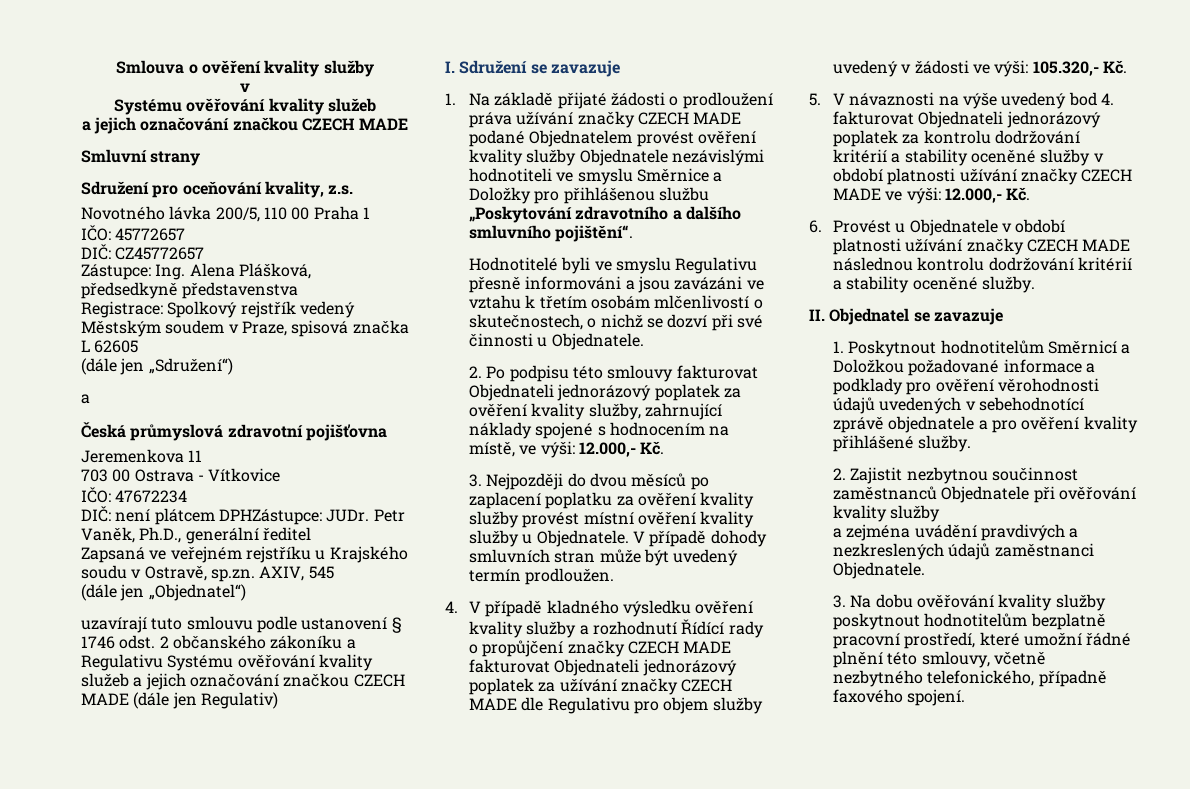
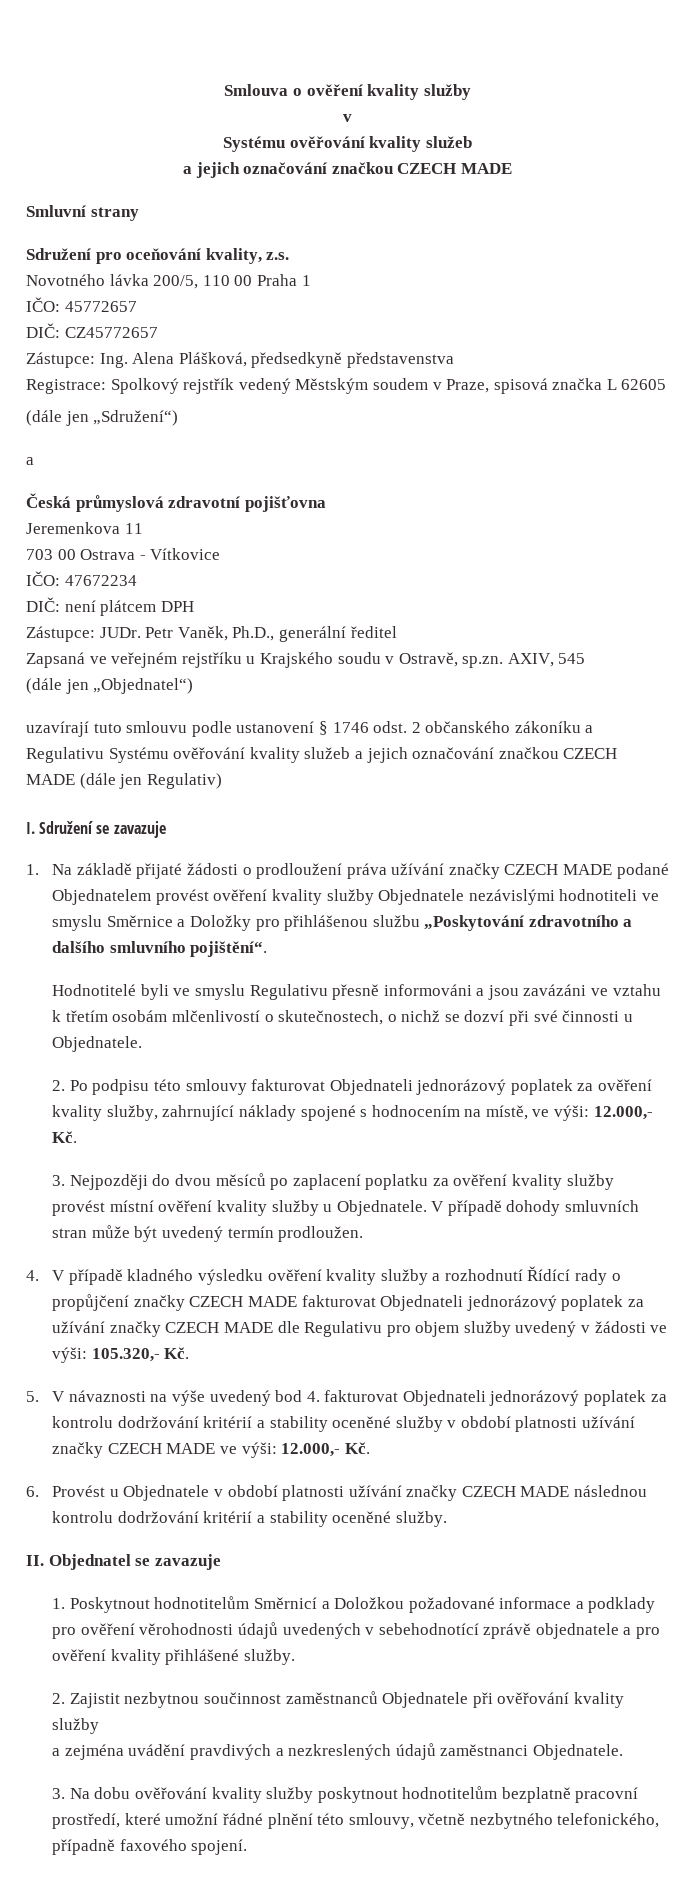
- DIČ: není plátcem DPHZástupce: JUDr.
+ DIČ: není plátcem DPH
+ Zástupce: JUDr.

